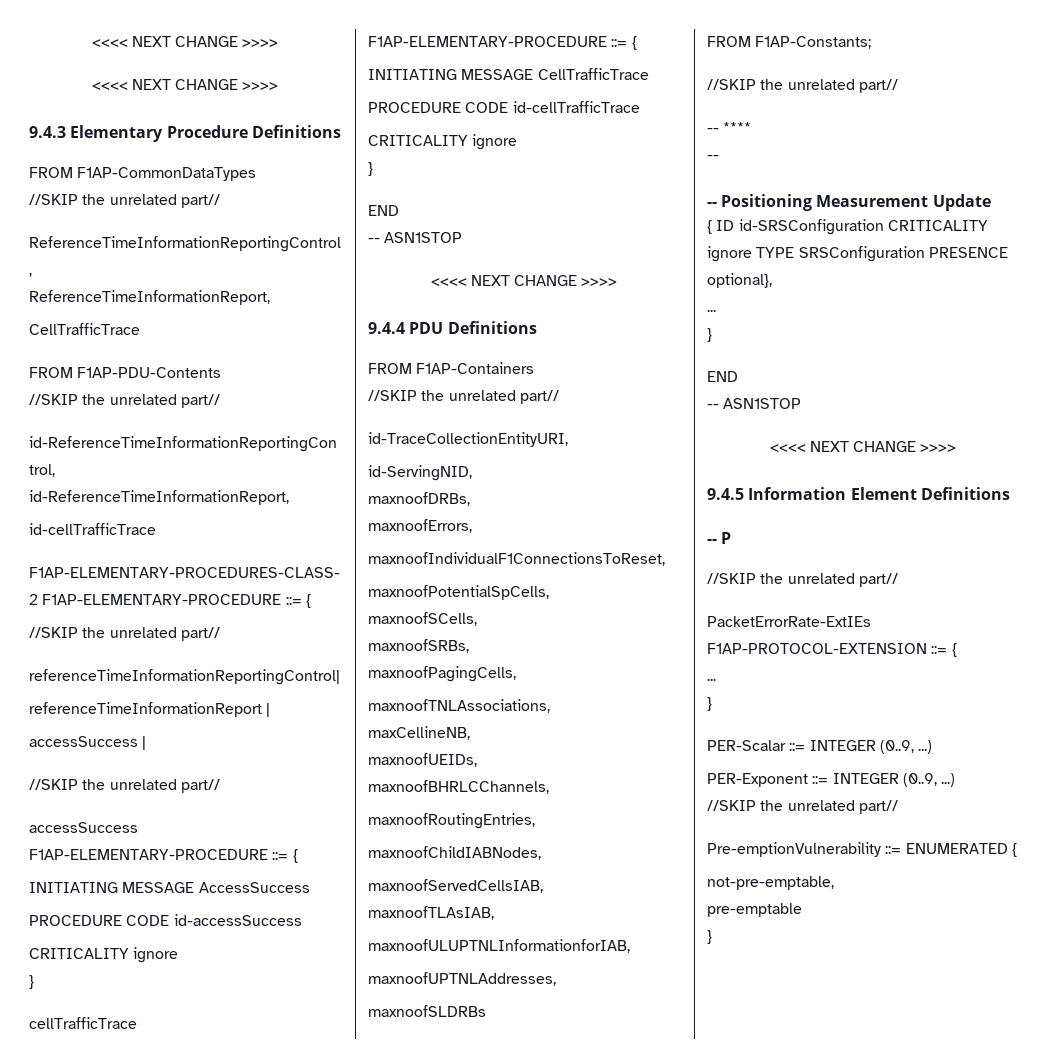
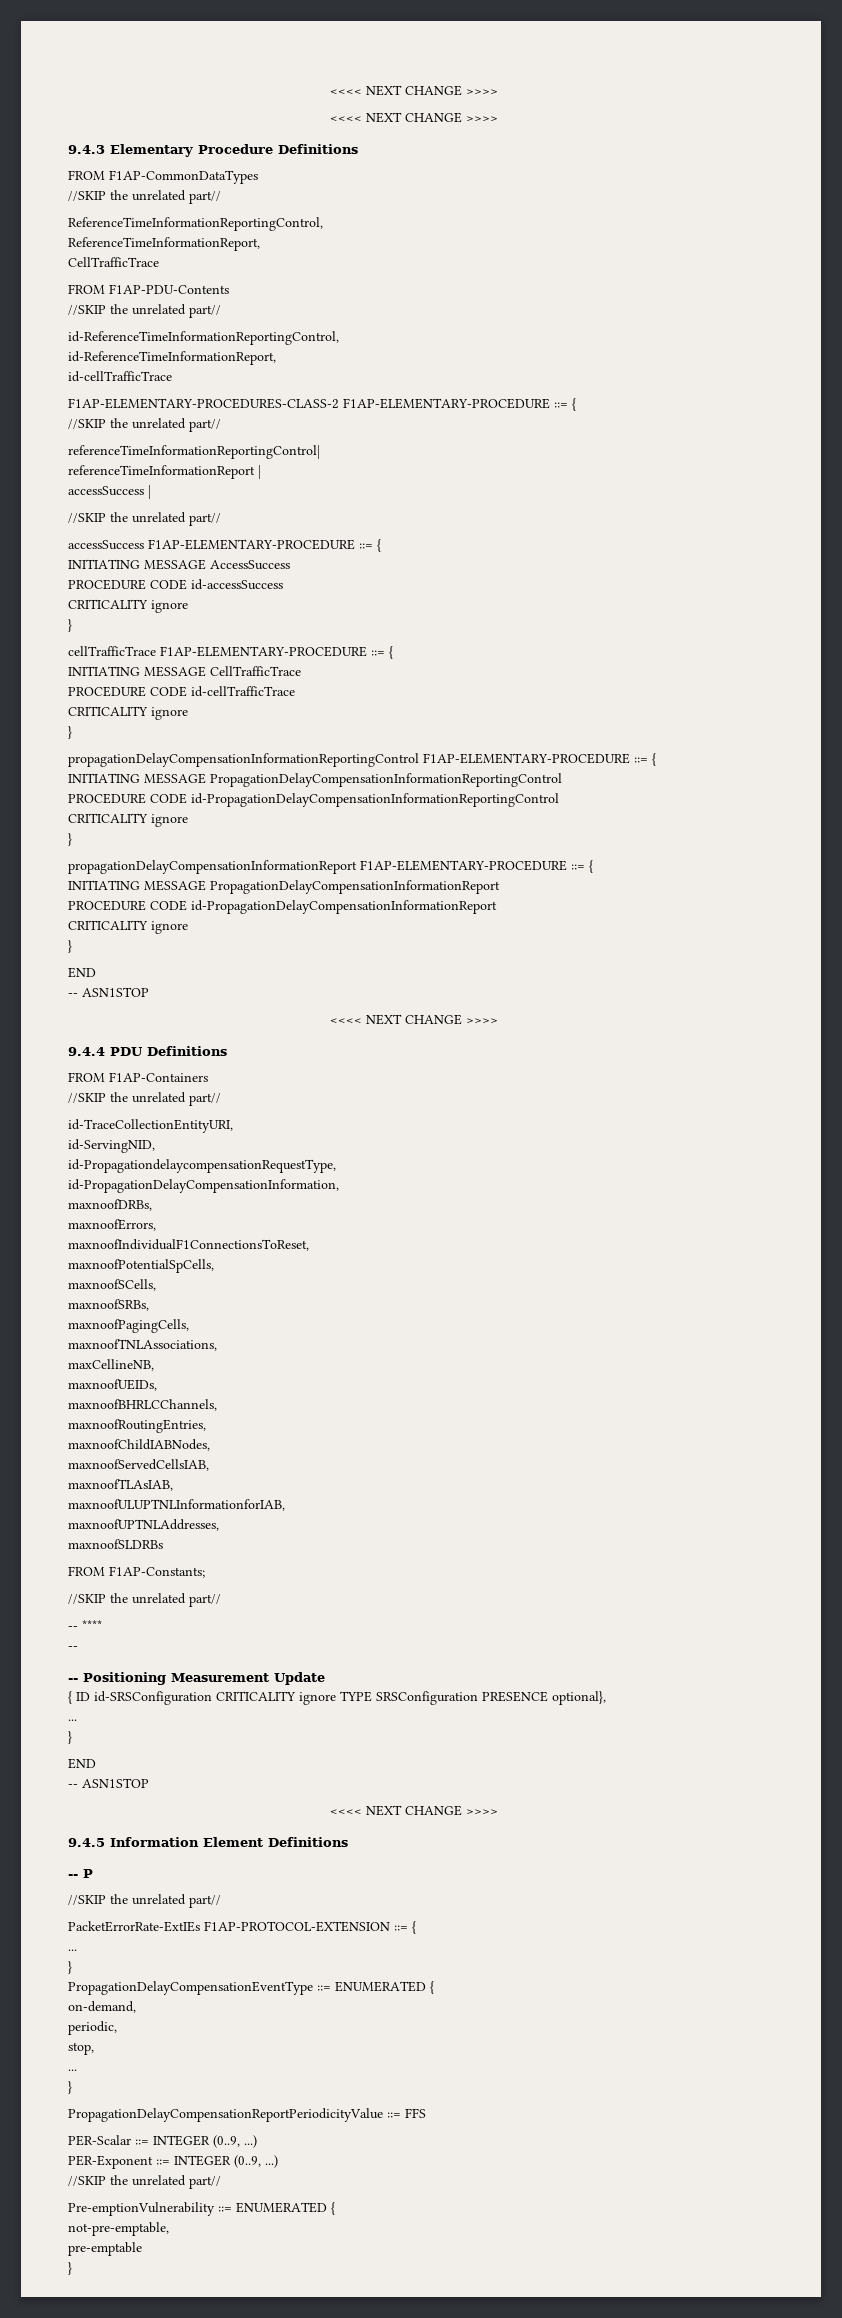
+ propagationDelayCompensationInformationReportingControl F1AP-ELEMENTARY-PROCEDURE ::= {
+ INITIATING MESSAGE PropagationDelayCompensationInformationReportingControl
+ PROCEDURE CODE id-PropagationDelayCompensationInformationReportingControl
+ CRITICALITY ignore
+ }
+ propagationDelayCompensationInformationReport F1AP-ELEMENTARY-PROCEDURE ::= {
+ INITIATING MESSAGE PropagationDelayCompensationInformationReport
+ PROCEDURE CODE id-PropagationDelayCompensationInformationReport
+ CRITICALITY ignore
+ }
+ id-PropagationdelaycompensationRequestType,
+ id-PropagationDelayCompensationInformation,
+ PropagationDelayCompensationEventType ::= ENUMERATED {
+ on-demand,
+ periodic,
+ stop,
+ ...
+ }
+ PropagationDelayCompensationReportPeriodicityValue ::= FFS

